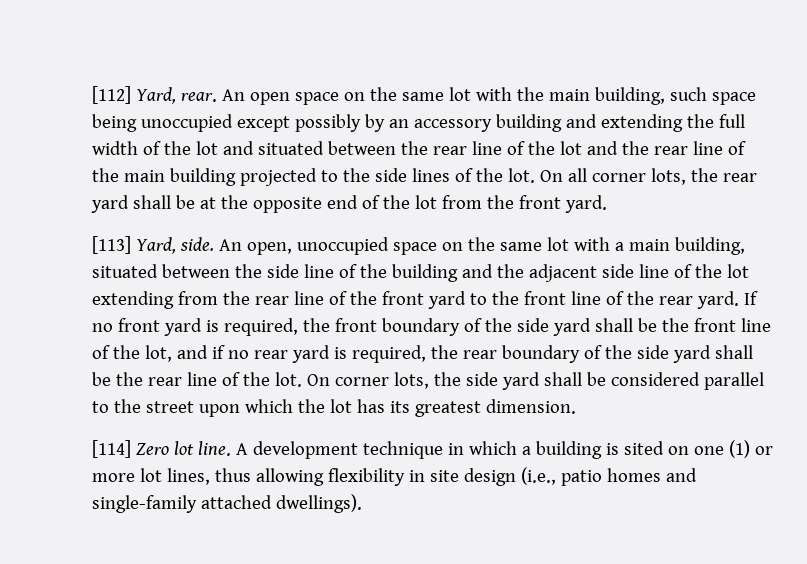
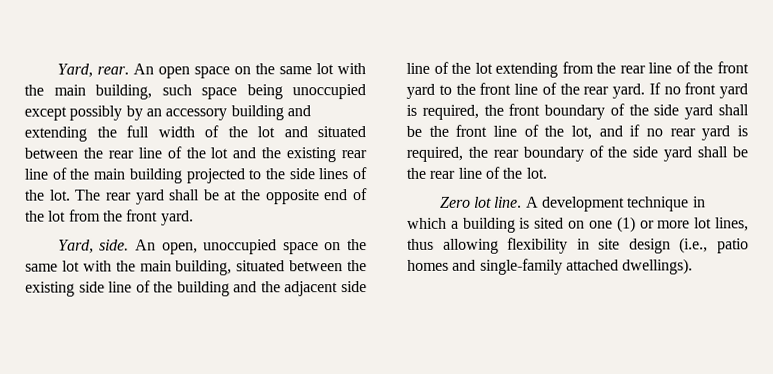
- [112] Yard, rear.
+ Yard, rear.
- An open space on the same lot with the main building, such space being unoccupied except possibly by an accessory building and extending the full width of the lot and situated between the rear line of the lot and the rear line of the main building projected to the side lines of the lot.
+ An open space on the same lot with the main building, such space being unoccupied except possibly by an accessory building and extending the full width of the lot and situated between the rear line of the lot and the existing rear line of the main building projected to the side lines of the lot.
- On all corner lots, the rear yard shall be at the opposite end of the lot from the front yard.
+ The rear yard shall be at the opposite end of the lot from the front yard.
- [113] Yard, side.
+ Yard, side.
- An open, unoccupied space on the same lot with a main building, situated between the side line of the building and the adjacent side line of the lot extending from the rear line of the front yard to the front line of the rear yard.
+ An open, unoccupied space on the same lot with the main building, situated between the existing side line of the building and the adjacent side line of the lot extending from the rear line of the front yard to the front line of the rear yard.
- If no front yard is required, the front boundary of the side yard shall be the front line of the lot, and if no rear yard is required, the rear boundary of the side yard shall be the rear line of the lot. On corner lots, the side yard shall be considered parallel to the street upon which the lot has its greatest dimension.
- [114] Zero lot line.
+ If no front yard is required, the front boundary of the side yard shall be the front line of the lot, and if no rear yard is required, the rear boundary of the side yard shall be the rear line of the lot.
+ Zero lot line.

